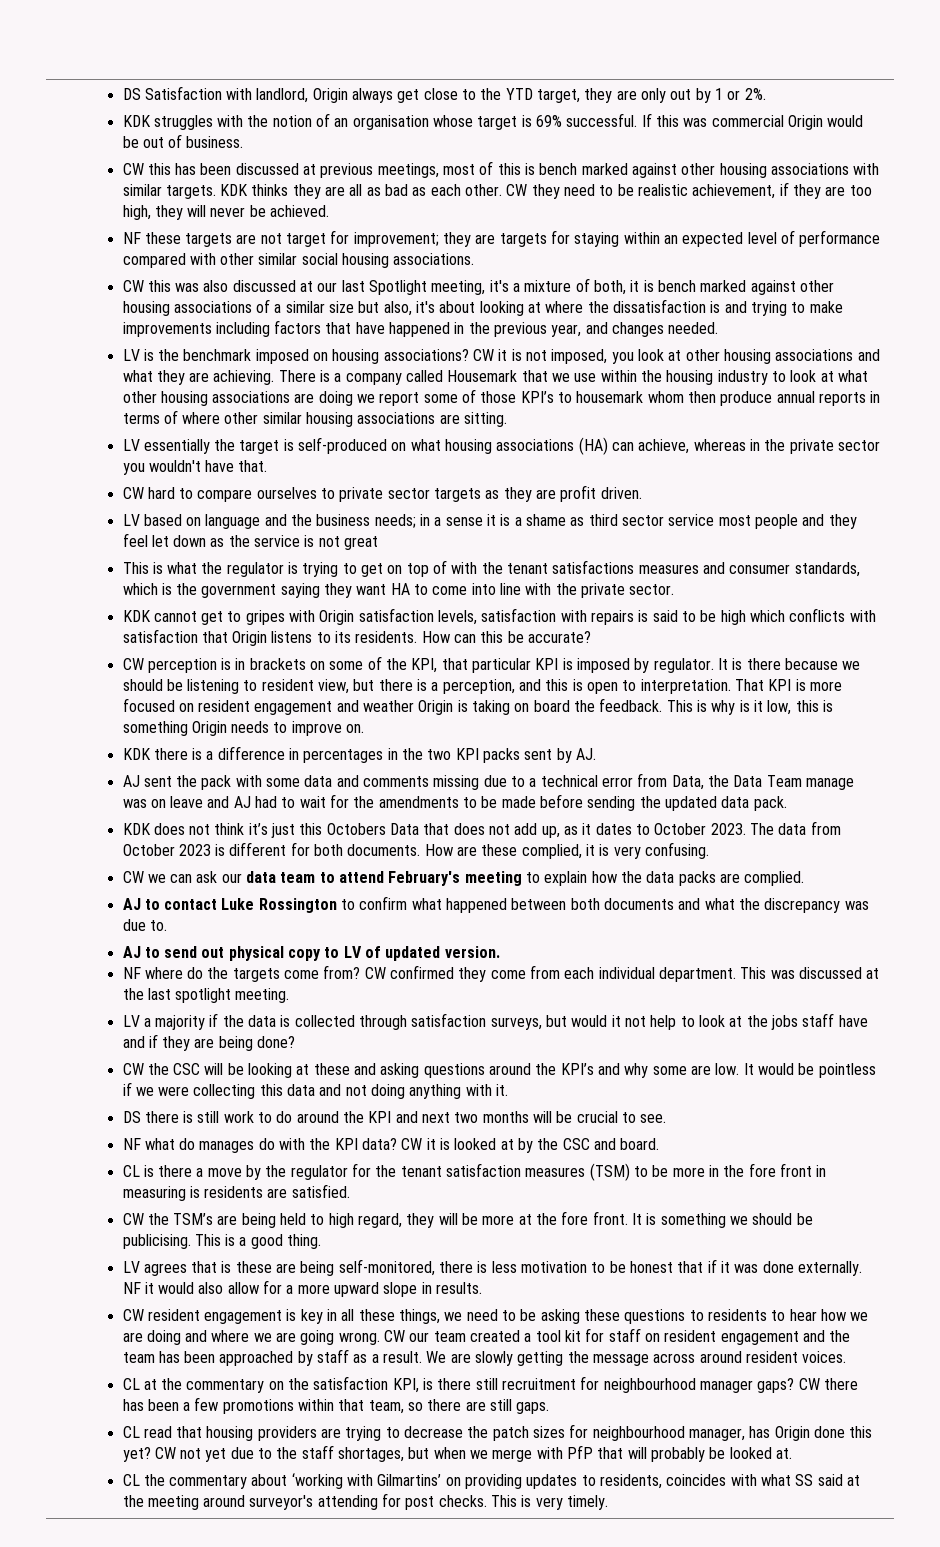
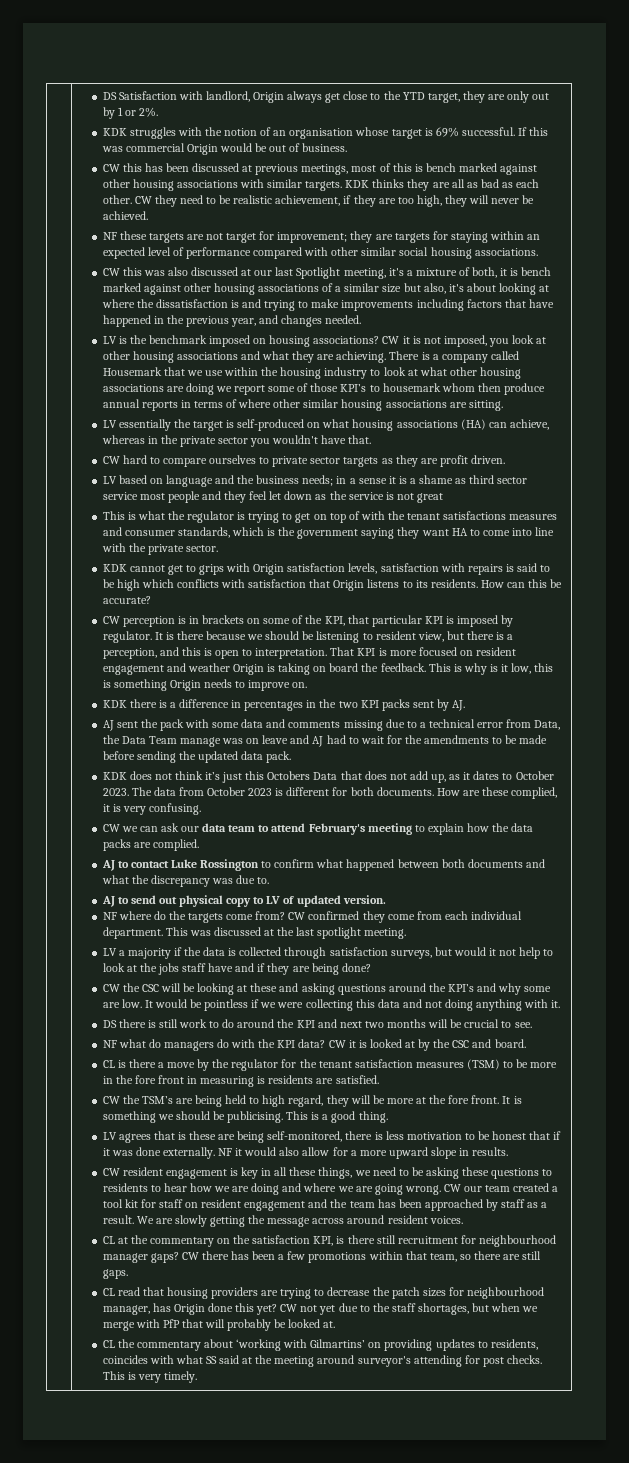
- KDK cannot get to gripes with Origin satisfaction levels, satisfaction with repairs is said to be high which conflicts with satisfaction that Origin listens to its residents.
+ KDK cannot get to grips with Origin satisfaction levels, satisfaction with repairs is said to be high which conflicts with satisfaction that Origin listens to its residents.
- NF what do manages do with the KPI data?
+ NF what do managers do with the KPI data?

